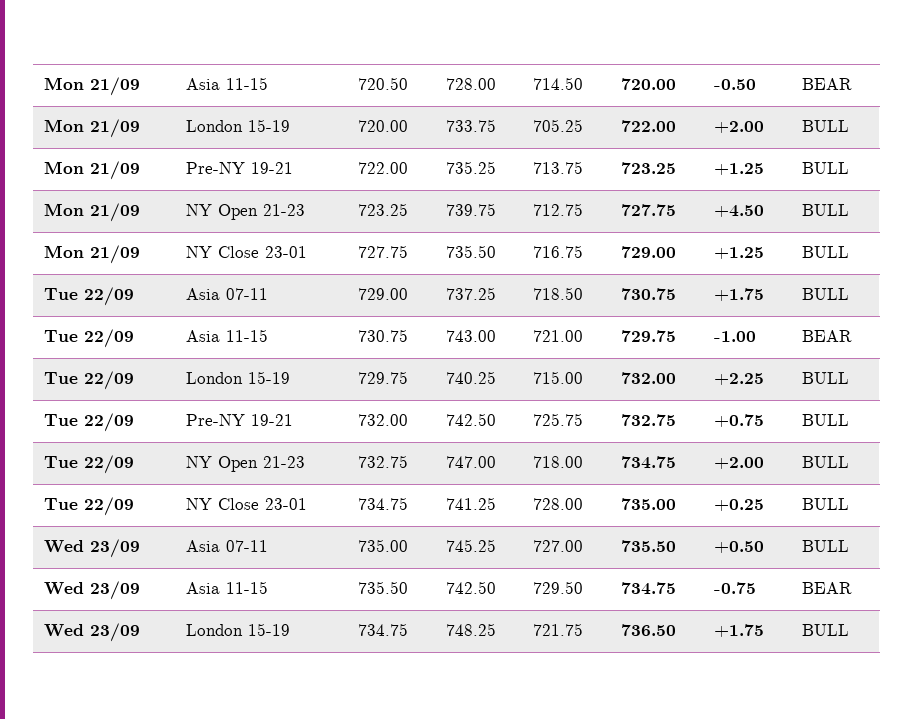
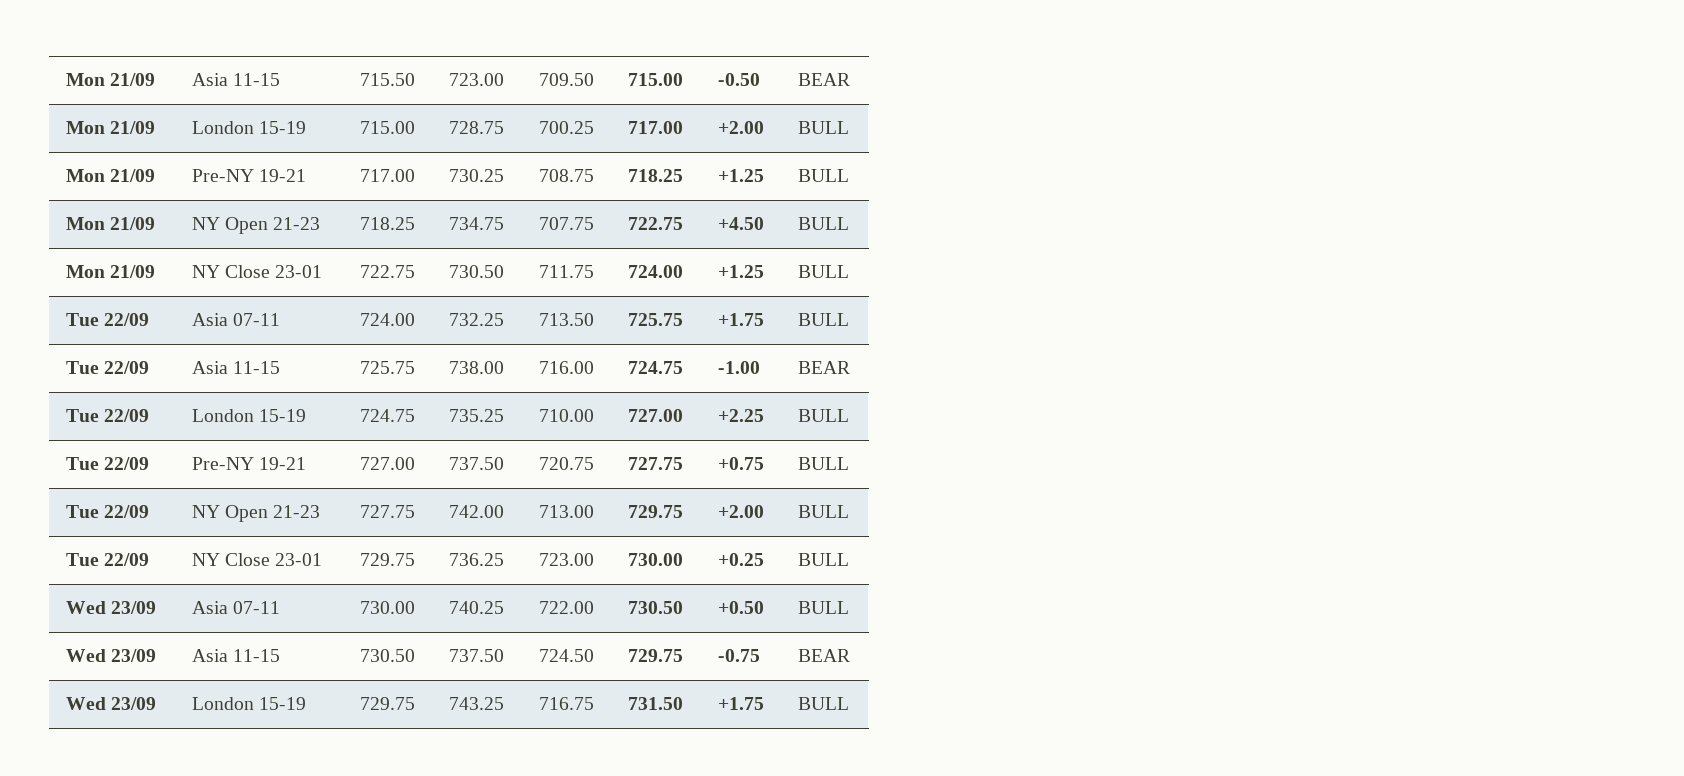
- Mon 21/09 | Asia 11-15 | 720.50 | 728.00 | 714.50 | 720.00 | -0.50 | BEAR
+ Mon 21/09 | Asia 11-15 | 715.50 | 723.00 | 709.50 | 715.00 | -0.50 | BEAR
- Mon 21/09 | London 15-19 | 720.00 | 733.75 | 705.25 | 722.00 | +2.00 | BULL
+ Mon 21/09 | London 15-19 | 715.00 | 728.75 | 700.25 | 717.00 | +2.00 | BULL
- Mon 21/09 | Pre-NY 19-21 | 722.00 | 735.25 | 713.75 | 723.25 | +1.25 | BULL
+ Mon 21/09 | Pre-NY 19-21 | 717.00 | 730.25 | 708.75 | 718.25 | +1.25 | BULL
- Mon 21/09 | NY Open 21-23 | 723.25 | 739.75 | 712.75 | 727.75 | +4.50 | BULL
+ Mon 21/09 | NY Open 21-23 | 718.25 | 734.75 | 707.75 | 722.75 | +4.50 | BULL
- Mon 21/09 | NY Close 23-01 | 727.75 | 735.50 | 716.75 | 729.00 | +1.25 | BULL
+ Mon 21/09 | NY Close 23-01 | 722.75 | 730.50 | 711.75 | 724.00 | +1.25 | BULL
- Tue 22/09 | Asia 07-11 | 729.00 | 737.25 | 718.50 | 730.75 | +1.75 | BULL
+ Tue 22/09 | Asia 07-11 | 724.00 | 732.25 | 713.50 | 725.75 | +1.75 | BULL
- Tue 22/09 | Asia 11-15 | 730.75 | 743.00 | 721.00 | 729.75 | -1.00 | BEAR
+ Tue 22/09 | Asia 11-15 | 725.75 | 738.00 | 716.00 | 724.75 | -1.00 | BEAR
- Tue 22/09 | London 15-19 | 729.75 | 740.25 | 715.00 | 732.00 | +2.25 | BULL
+ Tue 22/09 | London 15-19 | 724.75 | 735.25 | 710.00 | 727.00 | +2.25 | BULL
- Tue 22/09 | Pre-NY 19-21 | 732.00 | 742.50 | 725.75 | 732.75 | +0.75 | BULL
+ Tue 22/09 | Pre-NY 19-21 | 727.00 | 737.50 | 720.75 | 727.75 | +0.75 | BULL
- Tue 22/09 | NY Open 21-23 | 732.75 | 747.00 | 718.00 | 734.75 | +2.00 | BULL
+ Tue 22/09 | NY Open 21-23 | 727.75 | 742.00 | 713.00 | 729.75 | +2.00 | BULL
- Tue 22/09 | NY Close 23-01 | 734.75 | 741.25 | 728.00 | 735.00 | +0.25 | BULL
+ Tue 22/09 | NY Close 23-01 | 729.75 | 736.25 | 723.00 | 730.00 | +0.25 | BULL
- Wed 23/09 | Asia 07-11 | 735.00 | 745.25 | 727.00 | 735.50 | +0.50 | BULL
+ Wed 23/09 | Asia 07-11 | 730.00 | 740.25 | 722.00 | 730.50 | +0.50 | BULL
- Wed 23/09 | Asia 11-15 | 735.50 | 742.50 | 729.50 | 734.75 | -0.75 | BEAR
+ Wed 23/09 | Asia 11-15 | 730.50 | 737.50 | 724.50 | 729.75 | -0.75 | BEAR
- Wed 23/09 | London 15-19 | 734.75 | 748.25 | 721.75 | 736.50 | +1.75 | BULL
+ Wed 23/09 | London 15-19 | 729.75 | 743.25 | 716.75 | 731.50 | +1.75 | BULL

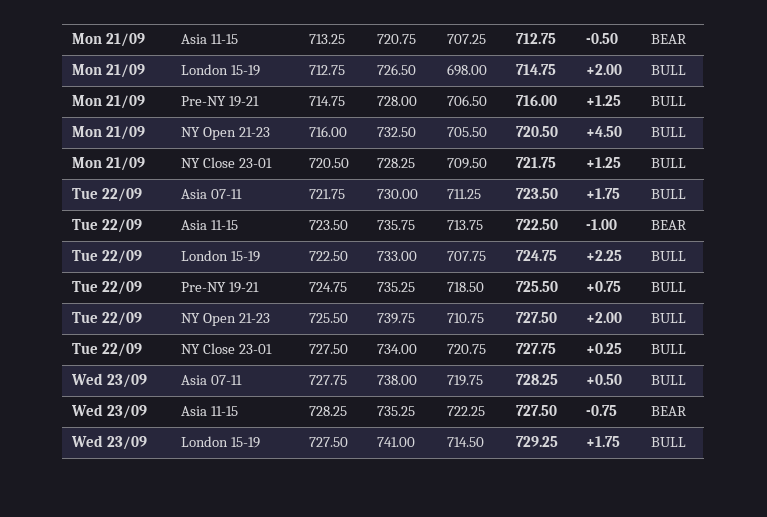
- Mon 21/09 | Asia 11-15 | 715.50 | 723.00 | 709.50 | 715.00 | -0.50 | BEAR
+ Mon 21/09 | Asia 11-15 | 713.25 | 720.75 | 707.25 | 712.75 | -0.50 | BEAR
- Mon 21/09 | London 15-19 | 715.00 | 728.75 | 700.25 | 717.00 | +2.00 | BULL
+ Mon 21/09 | London 15-19 | 712.75 | 726.50 | 698.00 | 714.75 | +2.00 | BULL
- Mon 21/09 | Pre-NY 19-21 | 717.00 | 730.25 | 708.75 | 718.25 | +1.25 | BULL
+ Mon 21/09 | Pre-NY 19-21 | 714.75 | 728.00 | 706.50 | 716.00 | +1.25 | BULL
- Mon 21/09 | NY Open 21-23 | 718.25 | 734.75 | 707.75 | 722.75 | +4.50 | BULL
+ Mon 21/09 | NY Open 21-23 | 716.00 | 732.50 | 705.50 | 720.50 | +4.50 | BULL
- Mon 21/09 | NY Close 23-01 | 722.75 | 730.50 | 711.75 | 724.00 | +1.25 | BULL
+ Mon 21/09 | NY Close 23-01 | 720.50 | 728.25 | 709.50 | 721.75 | +1.25 | BULL
- Tue 22/09 | Asia 07-11 | 724.00 | 732.25 | 713.50 | 725.75 | +1.75 | BULL
+ Tue 22/09 | Asia 07-11 | 721.75 | 730.00 | 711.25 | 723.50 | +1.75 | BULL
- Tue 22/09 | Asia 11-15 | 725.75 | 738.00 | 716.00 | 724.75 | -1.00 | BEAR
+ Tue 22/09 | Asia 11-15 | 723.50 | 735.75 | 713.75 | 722.50 | -1.00 | BEAR
- Tue 22/09 | London 15-19 | 724.75 | 735.25 | 710.00 | 727.00 | +2.25 | BULL
+ Tue 22/09 | London 15-19 | 722.50 | 733.00 | 707.75 | 724.75 | +2.25 | BULL
- Tue 22/09 | Pre-NY 19-21 | 727.00 | 737.50 | 720.75 | 727.75 | +0.75 | BULL
+ Tue 22/09 | Pre-NY 19-21 | 724.75 | 735.25 | 718.50 | 725.50 | +0.75 | BULL
- Tue 22/09 | NY Open 21-23 | 727.75 | 742.00 | 713.00 | 729.75 | +2.00 | BULL
+ Tue 22/09 | NY Open 21-23 | 725.50 | 739.75 | 710.75 | 727.50 | +2.00 | BULL
- Tue 22/09 | NY Close 23-01 | 729.75 | 736.25 | 723.00 | 730.00 | +0.25 | BULL
+ Tue 22/09 | NY Close 23-01 | 727.50 | 734.00 | 720.75 | 727.75 | +0.25 | BULL
- Wed 23/09 | Asia 07-11 | 730.00 | 740.25 | 722.00 | 730.50 | +0.50 | BULL
+ Wed 23/09 | Asia 07-11 | 727.75 | 738.00 | 719.75 | 728.25 | +0.50 | BULL
- Wed 23/09 | Asia 11-15 | 730.50 | 737.50 | 724.50 | 729.75 | -0.75 | BEAR
+ Wed 23/09 | Asia 11-15 | 728.25 | 735.25 | 722.25 | 727.50 | -0.75 | BEAR
- Wed 23/09 | London 15-19 | 729.75 | 743.25 | 716.75 | 731.50 | +1.75 | BULL
+ Wed 23/09 | London 15-19 | 727.50 | 741.00 | 714.50 | 729.25 | +1.75 | BULL

